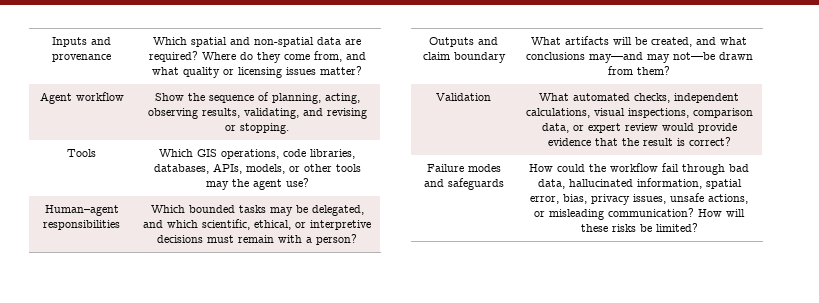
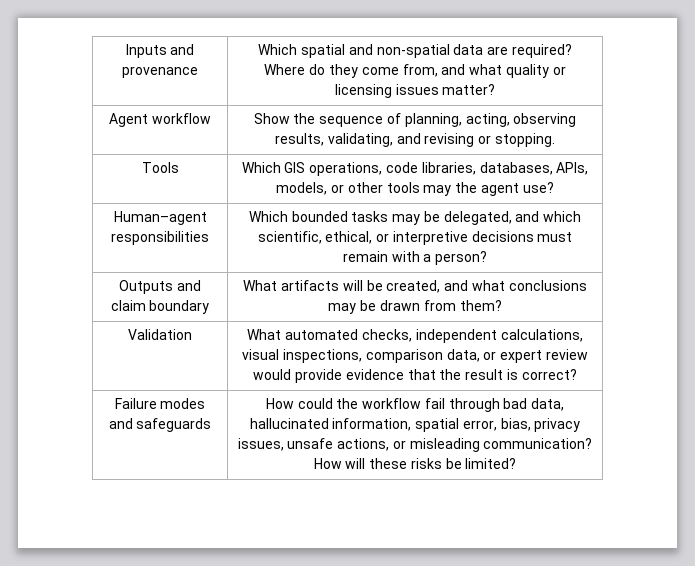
- Outputs and claim boundary | What artifacts will be created, and what conclusions may—and may not—be drawn from them?
+ Outputs and claim boundary | What artifacts will be created, and what conclusions may be drawn from them?

